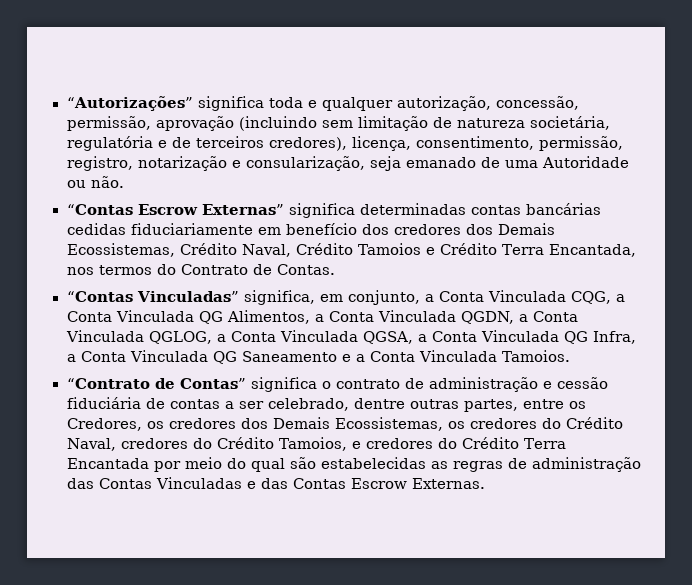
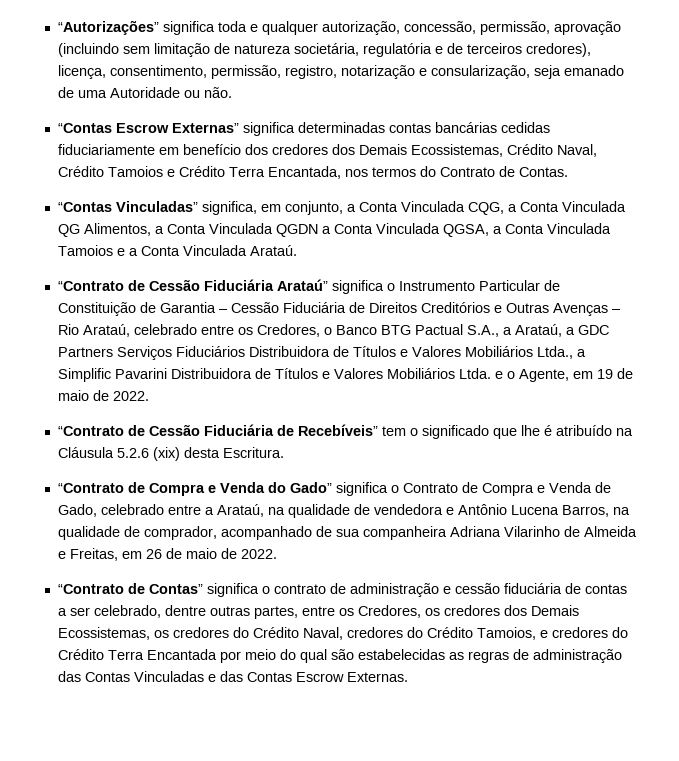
- “Contas Vinculadas” significa, em conjunto, a Conta Vinculada CQG, a Conta Vinculada QG Alimentos, a Conta Vinculada QGDN, a Conta Vinculada QGLOG, a Conta Vinculada QGSA, a Conta Vinculada QG Infra, a Conta Vinculada QG Saneamento e a Conta Vinculada Tamoios.
+ “Contas Vinculadas” significa, em conjunto, a Conta Vinculada CQG, a Conta Vinculada QG Alimentos, a Conta Vinculada QGDN a Conta Vinculada QGSA, a Conta Vinculada Tamoios e a Conta Vinculada Arataú.
+ “Contrato de Cessão Fiduciária Arataú” significa o Instrumento Particular de Constituição de Garantia – Cessão Fiduciária de Direitos Creditórios e Outras Avenças – Rio Arataú, celebrado entre os Credores, o Banco BTG Pactual S.A., a Arataú, a GDC Partners Serviços Fiduciários Distribuidora de Títulos e Valores Mobiliários Ltda., a Simplific Pavarini Distribuidora de Títulos e Valores Mobiliários Ltda. e o Agente, em 19 de maio de 2022.
+ “Contrato de Cessão Fiduciária de Recebíveis” tem o significado que lhe é atribuído na Cláusula 5.2.6 (xix) desta Escritura.
+ “Contrato de Compra e Venda do Gado” significa o Contrato de Compra e Venda de Gado, celebrado entre a Arataú, na qualidade de vendedora e Antônio Lucena Barros, na qualidade de comprador, acompanhado de sua companheira Adriana Vilarinho de Almeida e Freitas, em 26 de maio de 2022.

